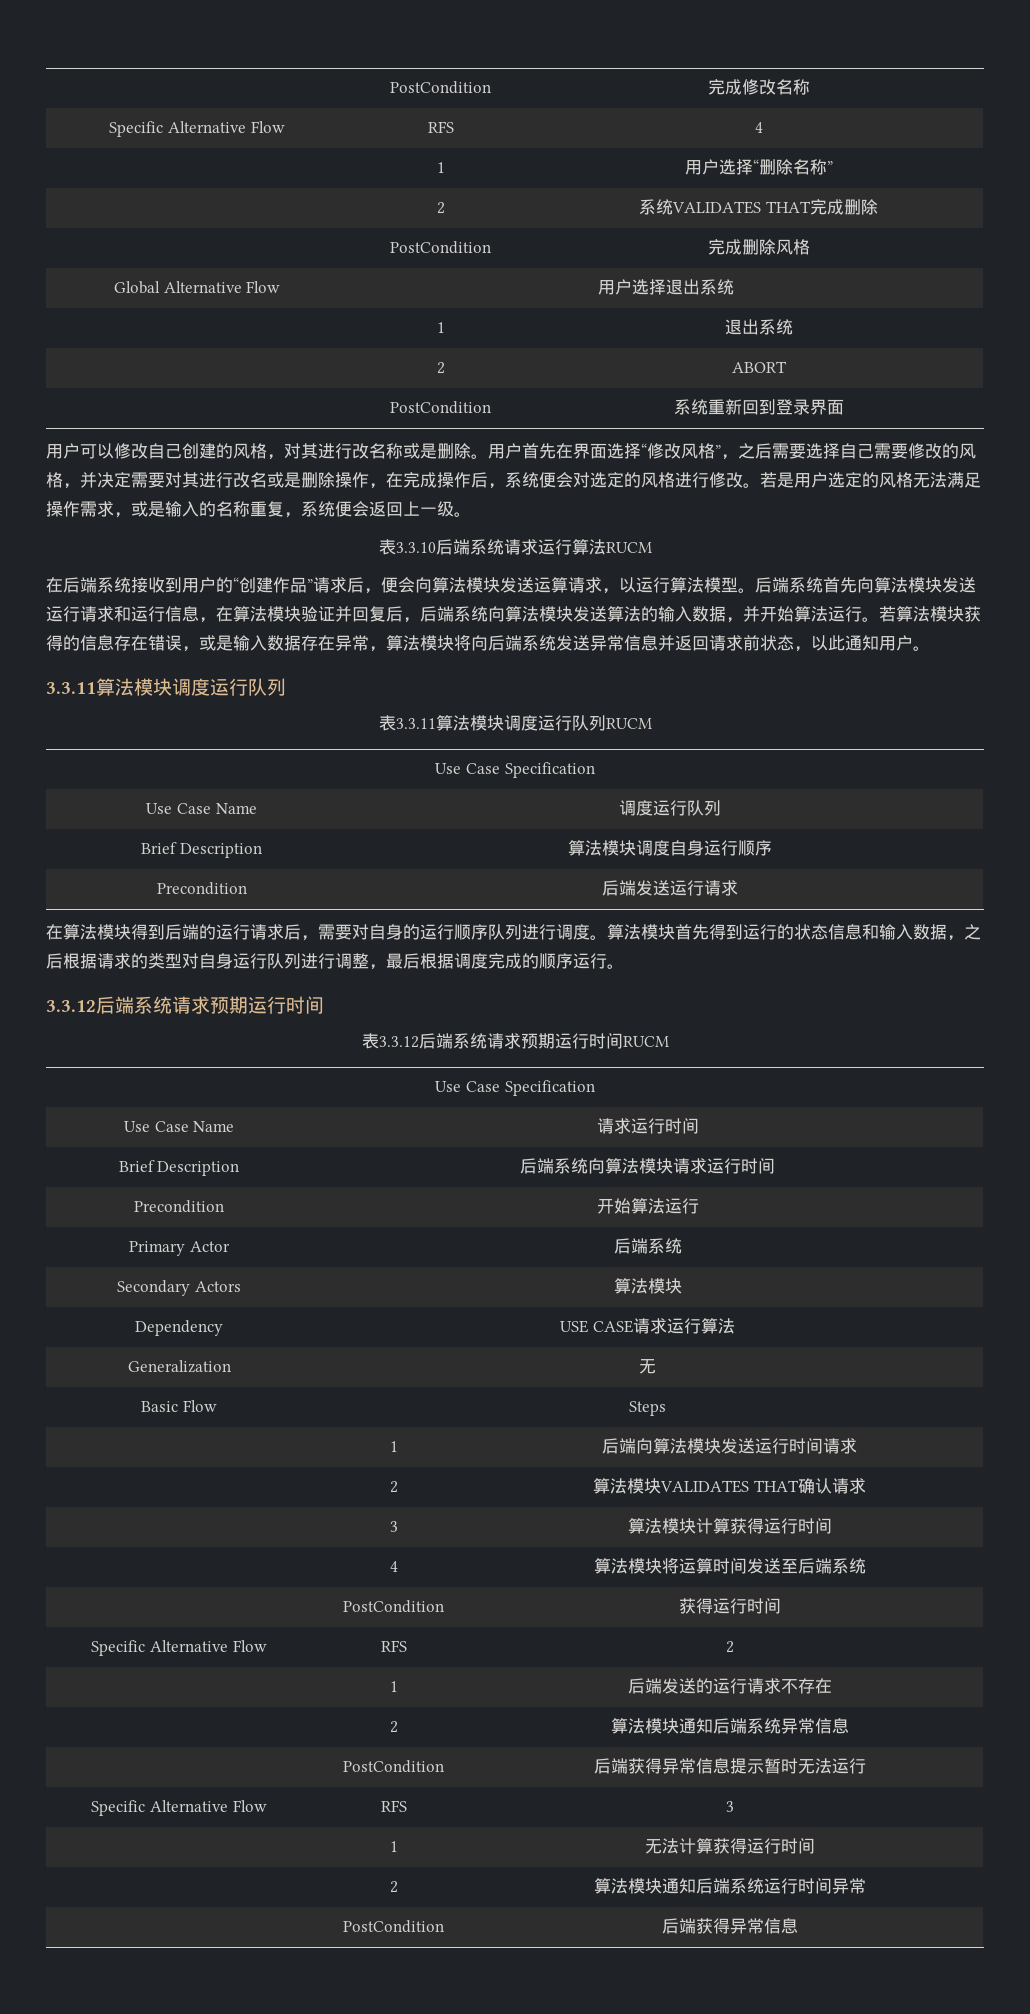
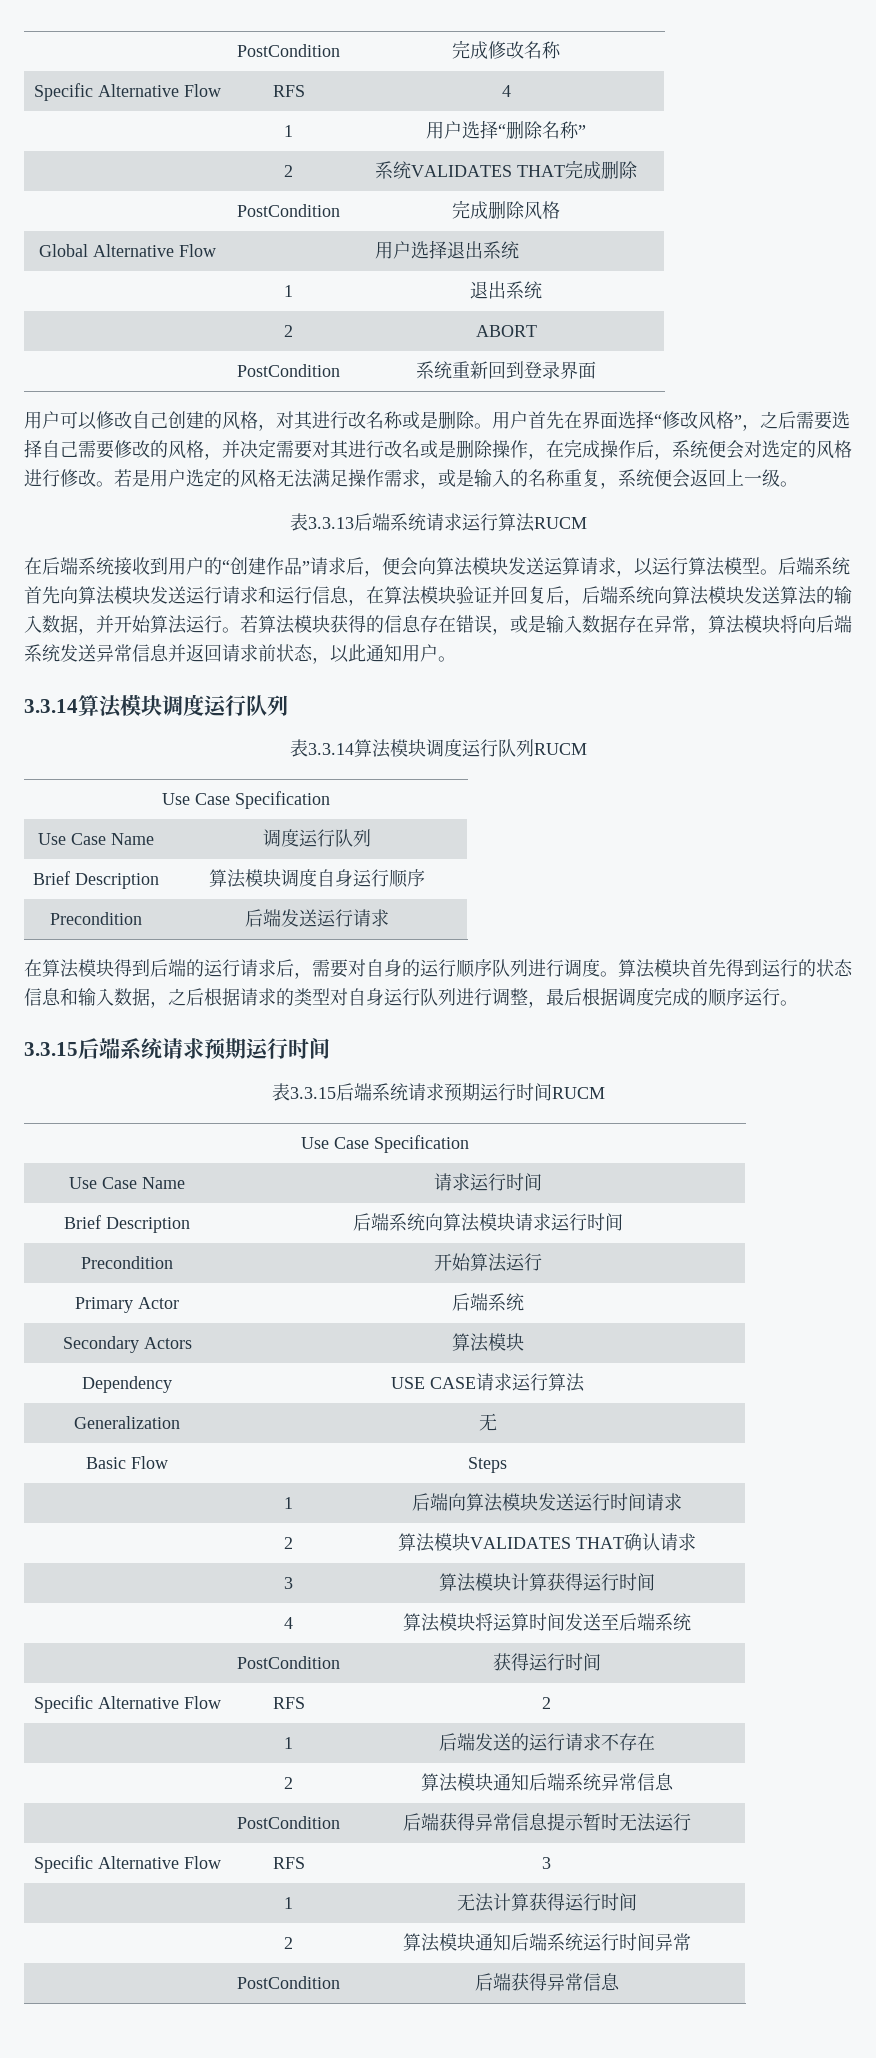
- 表3.3.10后端系统请求运行算法RUCM
+ 表3.3.13后端系统请求运行算法RUCM
  若算法模块获得的信息存在错误，或是输入数据存在异常，算法模块将向后端系统发送异常信息并返回请求前状态，以此通知用户。
- 3.3.11算法模块调度运行队列
+ 3.3.14算法模块调度运行队列
- 表3.3.11算法模块调度运行队列RUCM
+ 表3.3.14算法模块调度运行队列RUCM
  算法模块首先得到运行的状态信息和输入数据，之后根据请求的类型对自身运行队列进行调整，最后根据调度完成的顺序运行。
- 3.3.12后端系统请求预期运行时间
+ 3.3.15后端系统请求预期运行时间
- 表3.3.12后端系统请求预期运行时间RUCM
+ 表3.3.15后端系统请求预期运行时间RUCM

